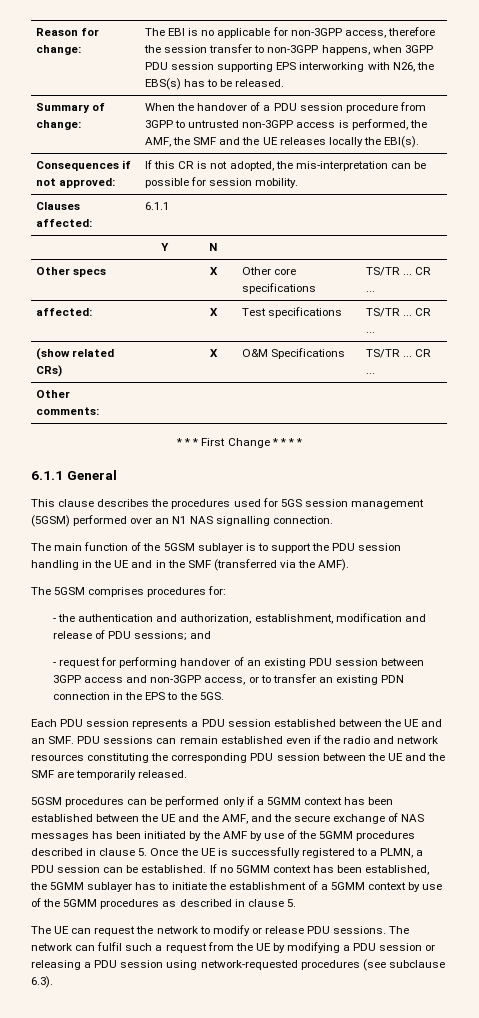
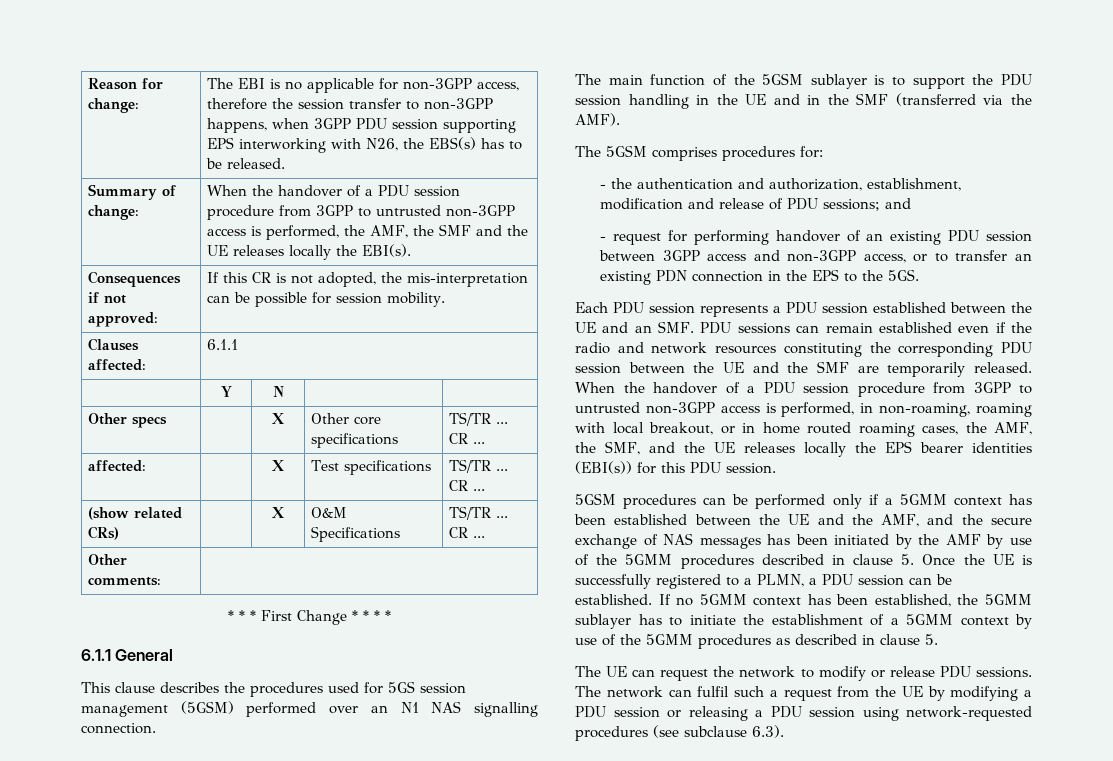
+ When the handover of a PDU session procedure from 3GPP to untrusted non-3GPP access is performed, in non-roaming, roaming with local breakout, or in home routed roaming cases, the AMF, the SMF, and the UE releases locally the EPS bearer identities (EBI(s)) for this PDU session.

